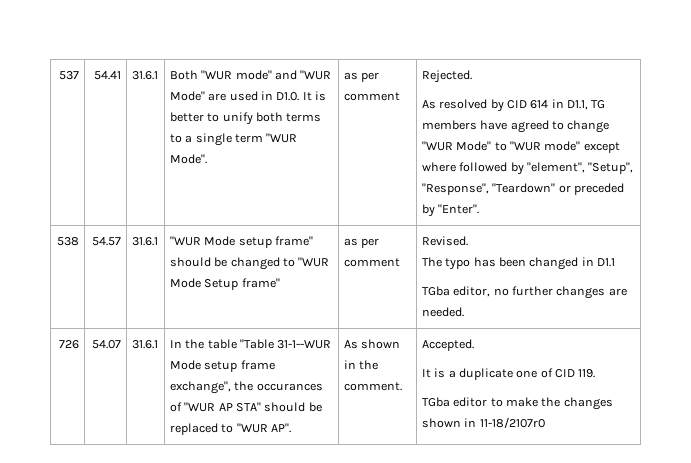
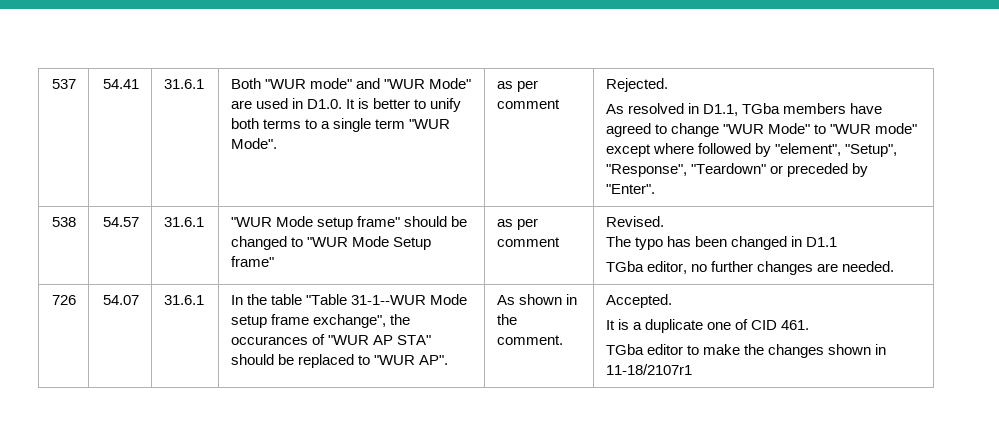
- As resolved by CID 614 in D1.1, TG members have agreed to change "WUR Mode" to "WUR mode" except where followed by "element", "Setup", "Response", "Teardown" or preceded by "Enter".
+ As resolved in D1.1, TGba members have agreed to change "WUR Mode" to "WUR mode" except where followed by "element", "Setup", "Response", "Teardown" or preceded by "Enter".
- It is a duplicate one of CID 119.
+ It is a duplicate one of CID 461.
- TGba editor to make the changes shown in 11-18/2107r0
+ TGba editor to make the changes shown in 11-18/2107r1

